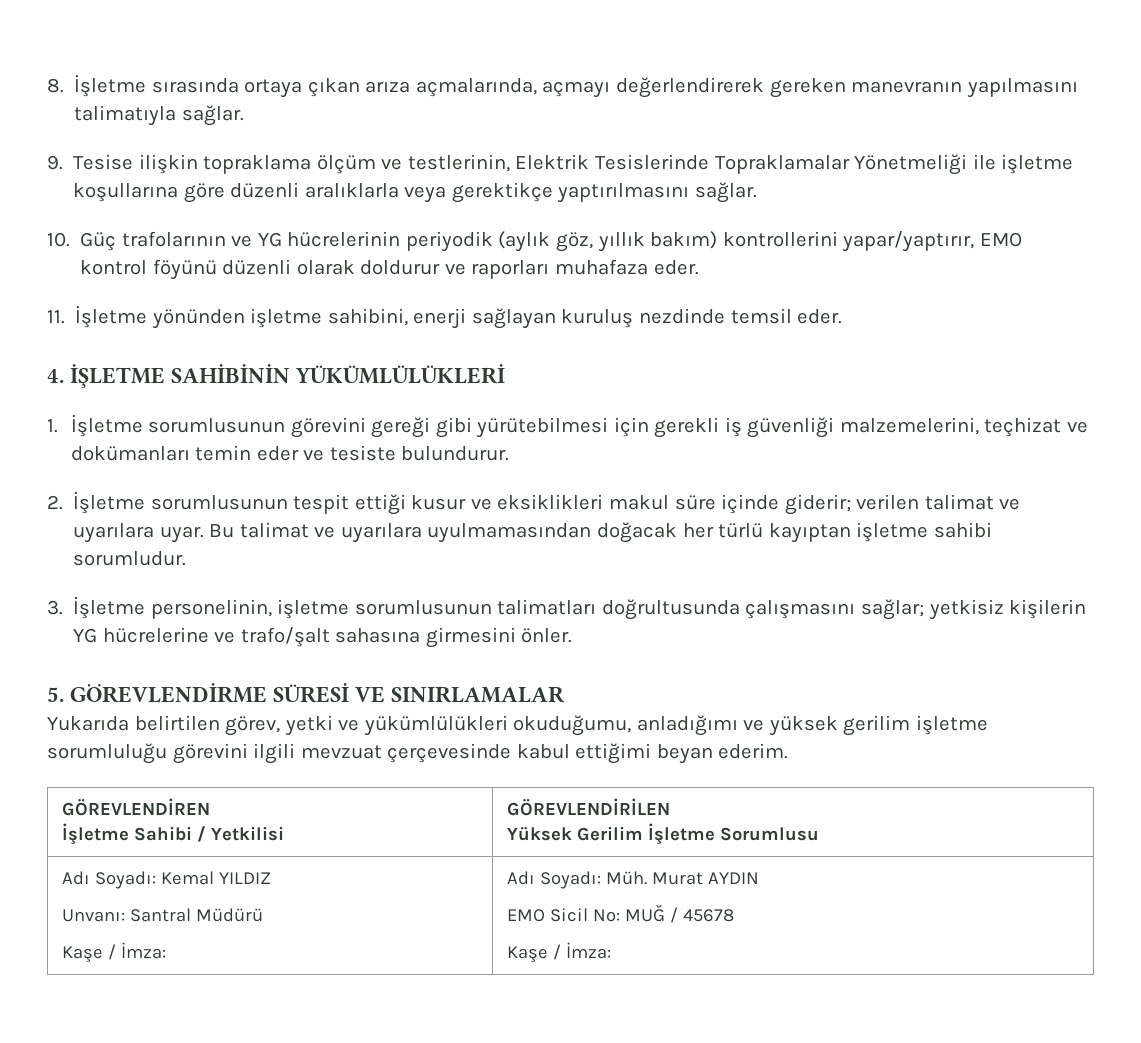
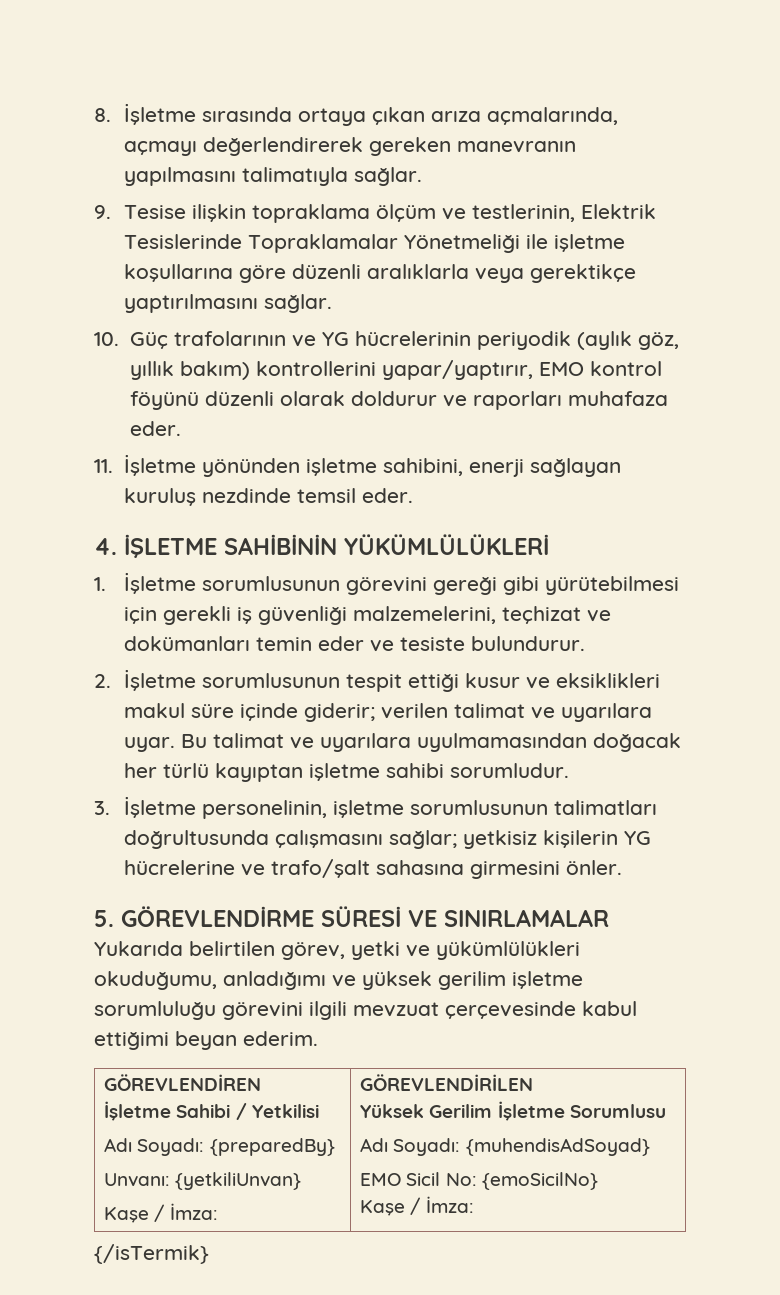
  GÖREVLENDİREN
- İşletme Sahibi / Yetkilisi | GÖREVLENDİRİLEN
+ İşletme Sahibi / Yetkilisi
+ Adı Soyadı: {preparedBy}
+ Unvanı: {yetkiliUnvan}
+ Kaşe / İmza: | GÖREVLENDİRİLEN
  Yüksek Gerilim İşletme Sorumlusu
- Adı Soyadı: Kemal YILDIZ
- Unvanı: Santral Müdürü
- Kaşe / İmza: | Adı Soyadı: Müh. Murat AYDIN
- EMO Sicil No: MUĞ / 45678
+ Adı Soyadı: {muhendisAdSoyad}
+ EMO Sicil No: {emoSicilNo}
  Kaşe / İmza:
+ {/isTermik}

